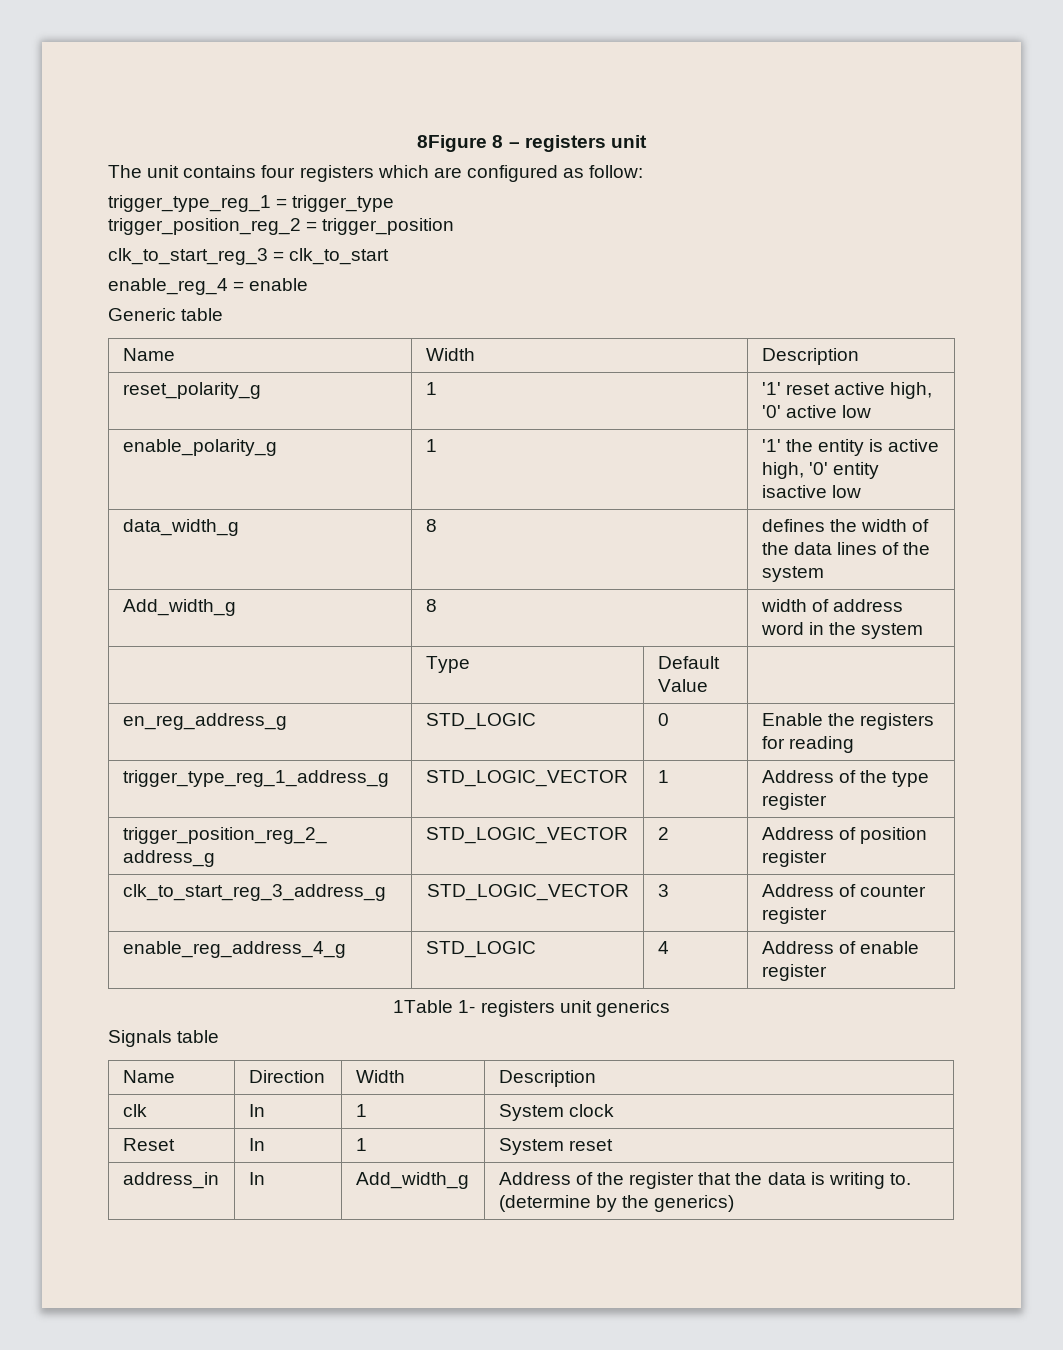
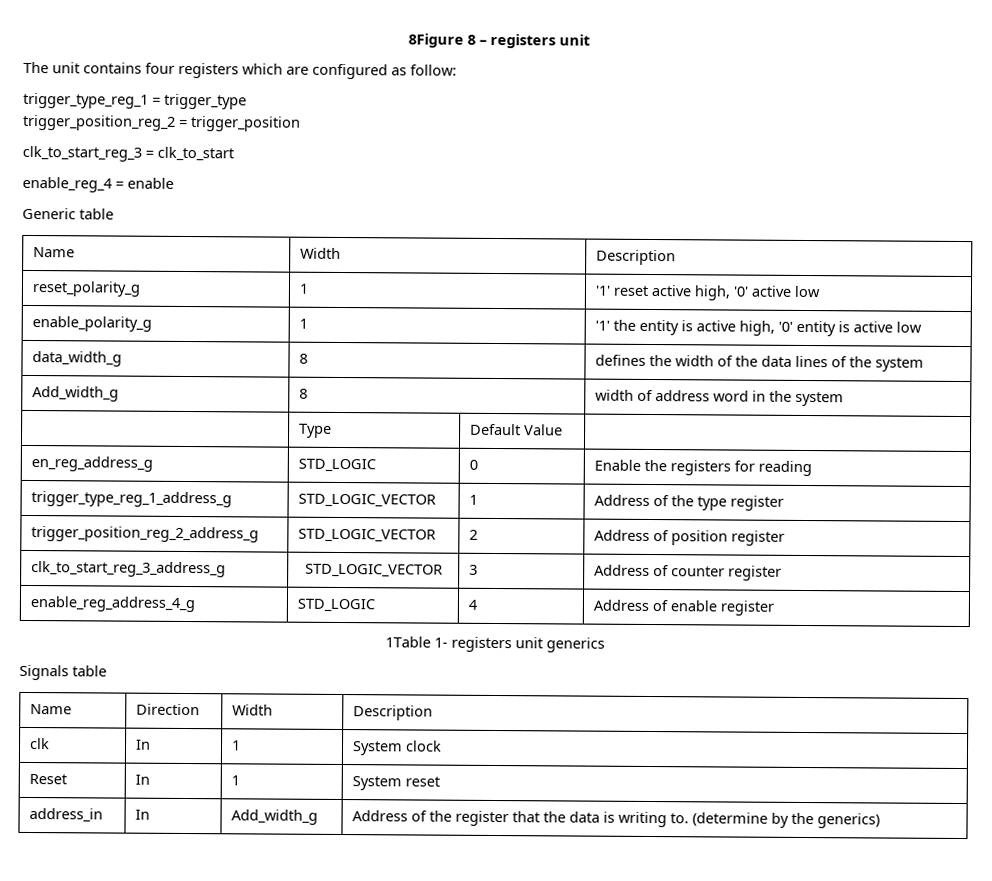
- enable_polarity_g | 1 | '1' the entity is active high, '0' entity isactive low
+ enable_polarity_g | 1 | '1' the entity is active high, '0' entity is active low

